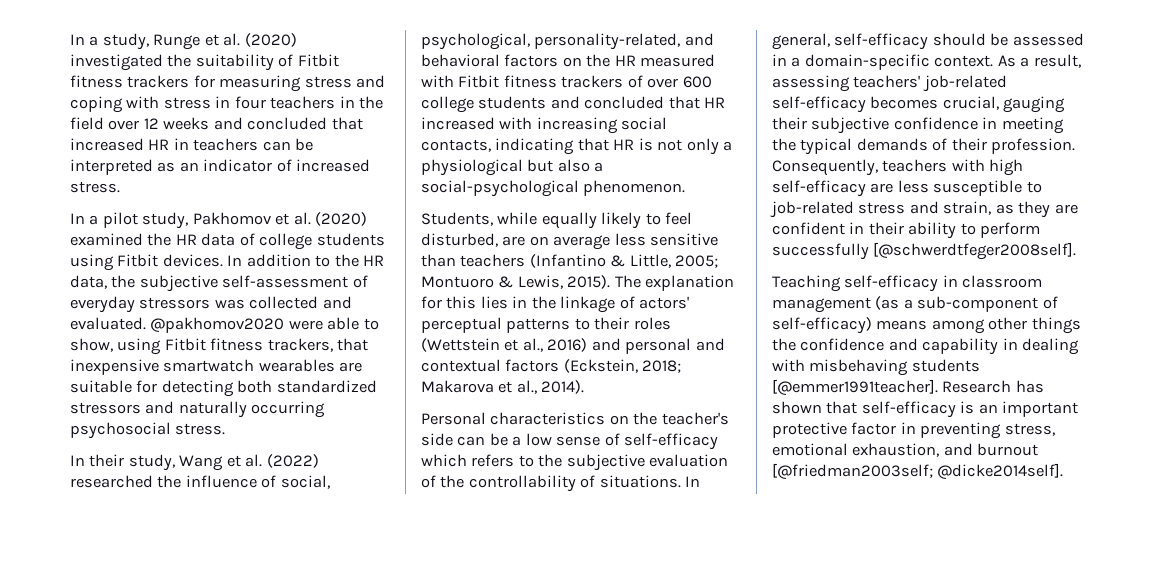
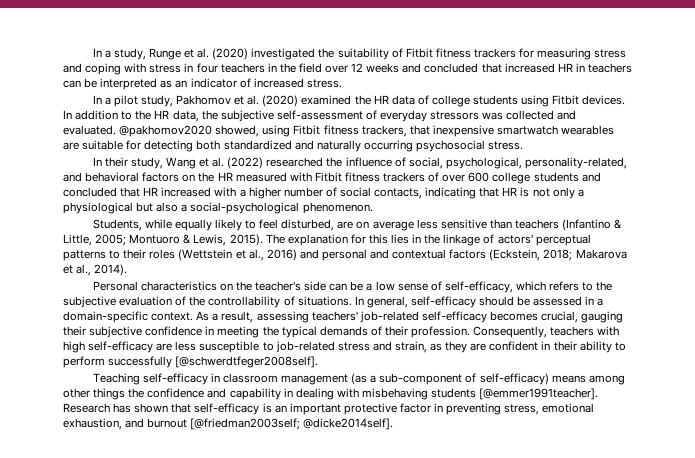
- @pakhomov2020 were able to show, using Fitbit fitness trackers, that inexpensive smartwatch wearables are suitable for detecting both standardized stressors and naturally occurring psychosocial stress.
+ @pakhomov2020 showed, using Fitbit fitness trackers, that inexpensive smartwatch wearables are suitable for detecting both standardized and naturally occurring psychosocial stress.
- In their study, Wang et al. (2022) researched the influence of social, psychological, personality-related, and behavioral factors on the HR measured with Fitbit fitness trackers of over 600 college students and concluded that HR increased with increasing social contacts, indicating that HR is not only a physiological but also a social-psychological phenomenon.
+ In their study, Wang et al. (2022) researched the influence of social, psychological, personality-related, and behavioral factors on the HR measured with Fitbit fitness trackers of over 600 college students and concluded that HR increased with a higher number of social contacts, indicating that HR is not only a physiological but also a social-psychological phenomenon.
- Personal characteristics on the teacher's side can be a low sense of self-efficacy which refers to the subjective evaluation of the controllability of situations.
+ Personal characteristics on the teacher's side can be a low sense of self-efficacy, which refers to the subjective evaluation of the controllability of situations.

